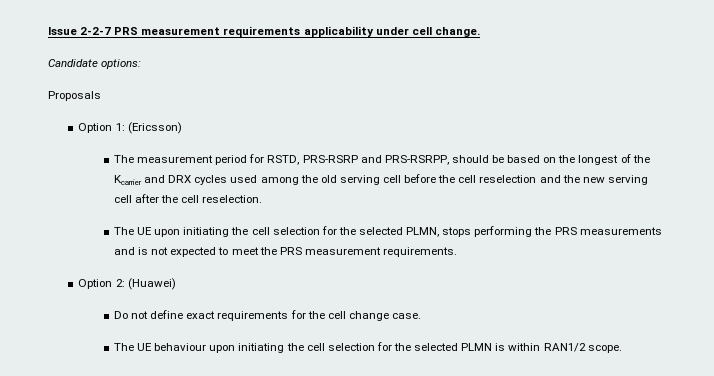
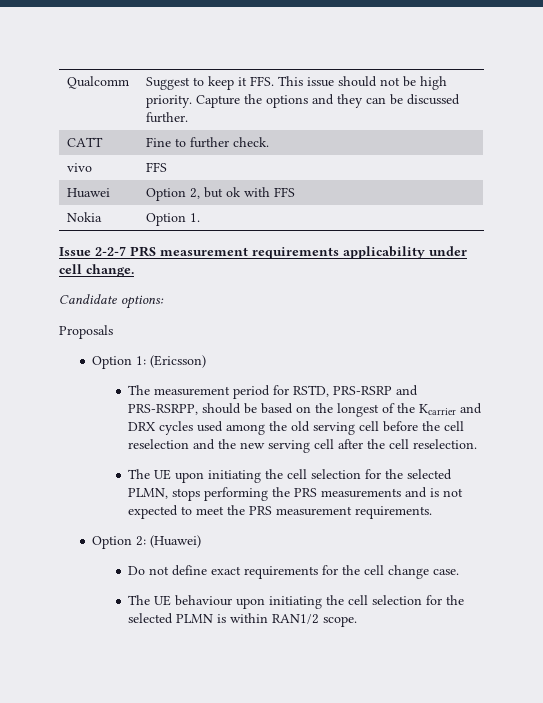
+ Qualcomm | Suggest to keep it FFS. This issue should not be high priority. Capture the options and they can be discussed further.
+ CATT | Fine to further check.
+ vivo | FFS
+ Huawei | Option 2, but ok with FFS
+ Nokia | Option 1.

